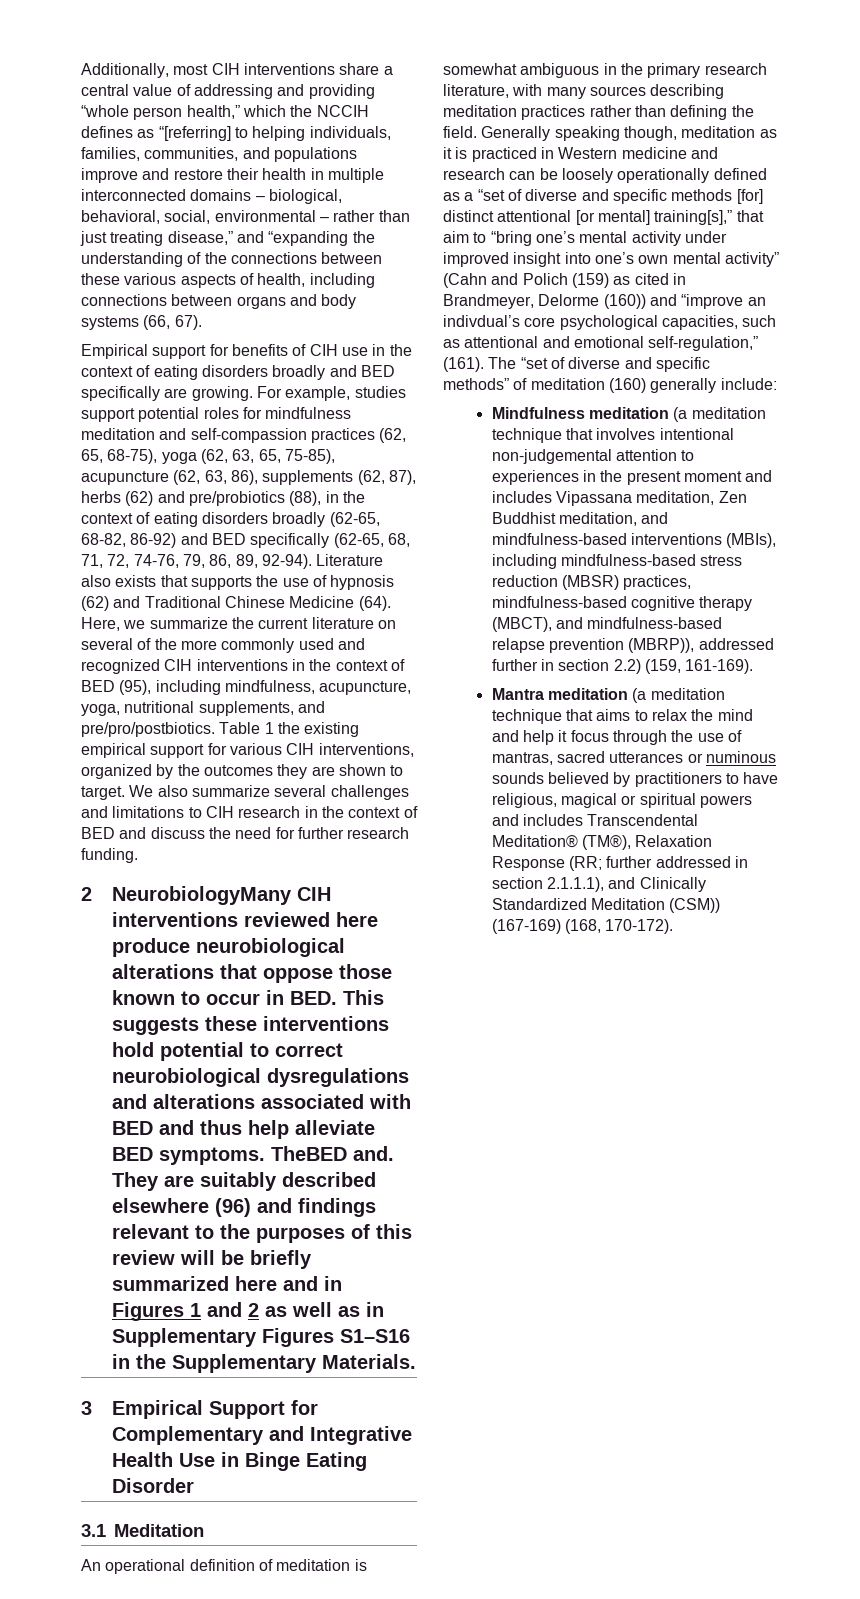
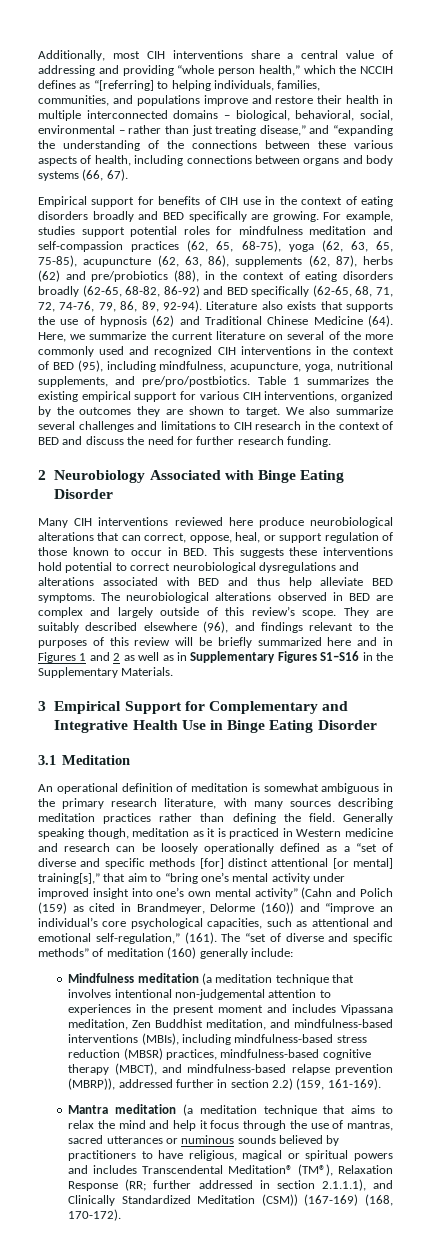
- Table 1 the existing empirical support for various CIH interventions, organized by the outcomes they are shown to target.
+ Table 1 summarizes the existing empirical support for various CIH interventions, organized by the outcomes they are shown to target.
- 2 NeurobiologyMany CIH interventions reviewed here produce neurobiological alterations that oppose those known to occur in BED. This suggests these interventions hold potential to correct neurobiological dysregulations and alterations associated with BED and thus help alleviate BED symptoms.
+ 2 Neurobiology Associated with Binge Eating Disorder
+ Many CIH interventions reviewed here produce neurobiological alterations that can correct, oppose, heal, or support regulation of those known to occur in BED. This suggests these interventions hold potential to correct neurobiological dysregulations and alterations associated with BED and thus help alleviate BED symptoms.
- TheBED and.
+ The neurobiological alterations observed in BED are complex and largely outside of this review’s scope.
- They are suitably described elsewhere (96) and findings relevant to the purposes of this review will be briefly summarized here and in Figures 1 and 2 as well as in Supplementary Figures S1–S16 in the Supplementary Materials.
+ They are suitably described elsewhere (96), and findings relevant to the purposes of this review will be briefly summarized here and in Figures 1 and 2 as well as in Supplementary Figures S1–S16 in the Supplementary Materials.
- Generally speaking though, meditation as it is practiced in Western medicine and research can be loosely operationally defined as a “set of diverse and specific methods [for] distinct attentional [or mental] training[s],” that aim to “bring one’s mental activity under improved insight into one’s own mental activity” (Cahn and Polich (159) as cited in Brandmeyer, Delorme (160)) and “improve an indivdual’s core psychological capacities, such as attentional and emotional self-regulation,” (161).
+ Generally speaking though, meditation as it is practiced in Western medicine and research can be loosely operationally defined as a “set of diverse and specific methods [for] distinct attentional [or mental] training[s],” that aim to “bring one’s mental activity under improved insight into one’s own mental activity” (Cahn and Polich (159) as cited in Brandmeyer, Delorme (160)) and “improve an individual’s core psychological capacities, such as attentional and emotional self-regulation,” (161).

